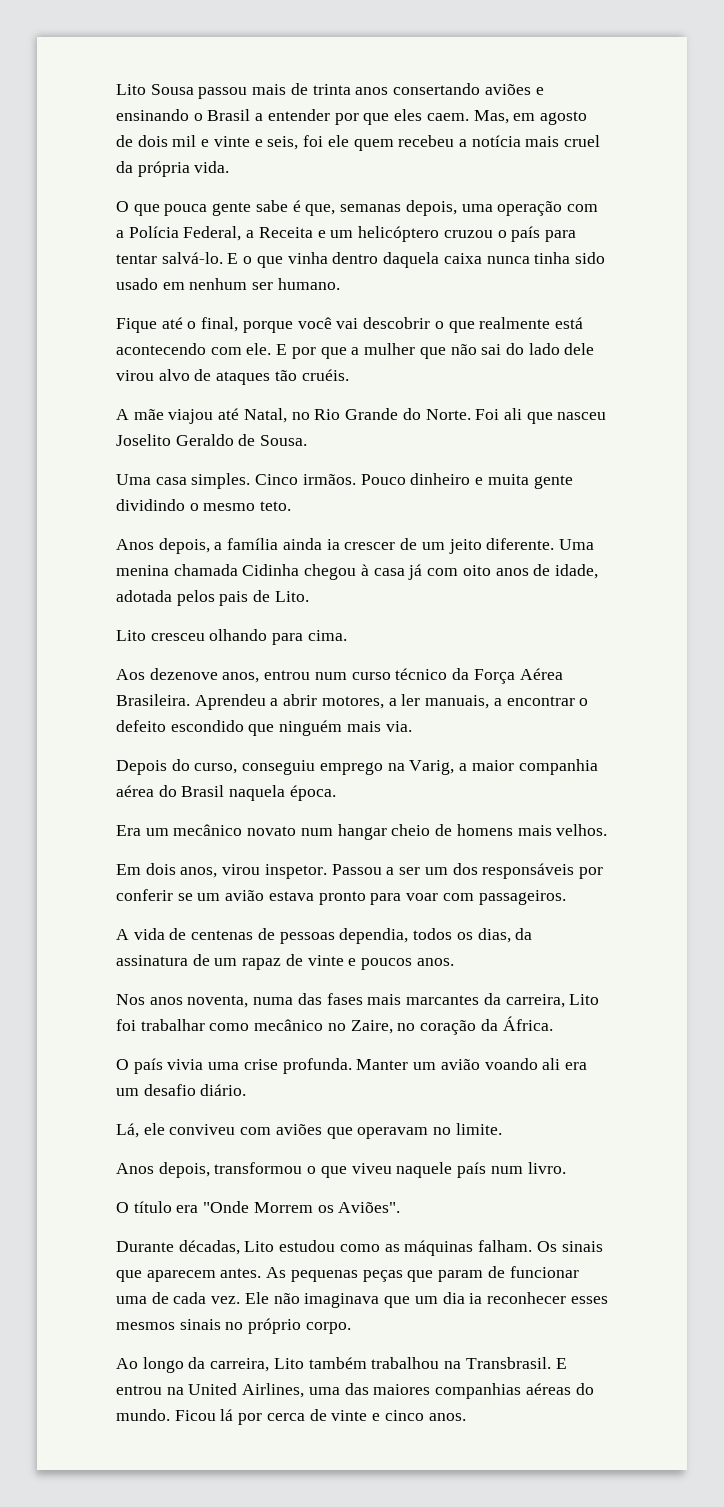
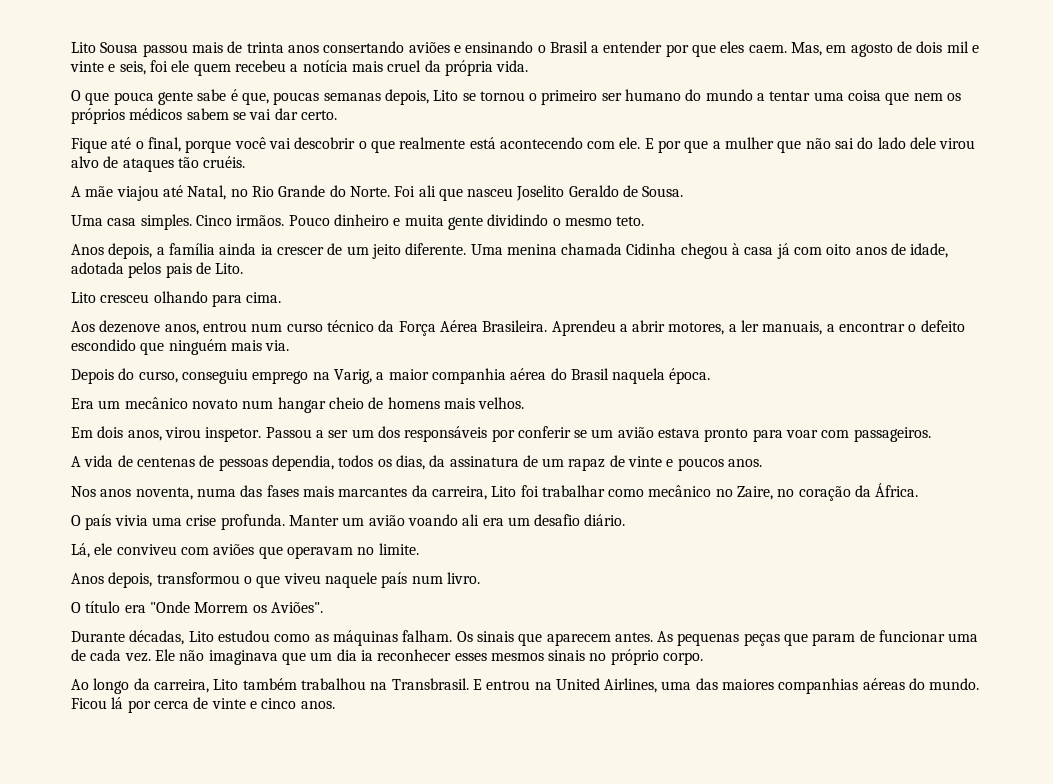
- O que pouca gente sabe é que, semanas depois, uma operação com a Polícia Federal, a Receita e um helicóptero cruzou o país para tentar salvá-lo. E o que vinha dentro daquela caixa nunca tinha sido usado em nenhum ser humano.
+ O que pouca gente sabe é que, poucas semanas depois, Lito se tornou o primeiro ser humano do mundo a tentar uma coisa que nem os próprios médicos sabem se vai dar certo.

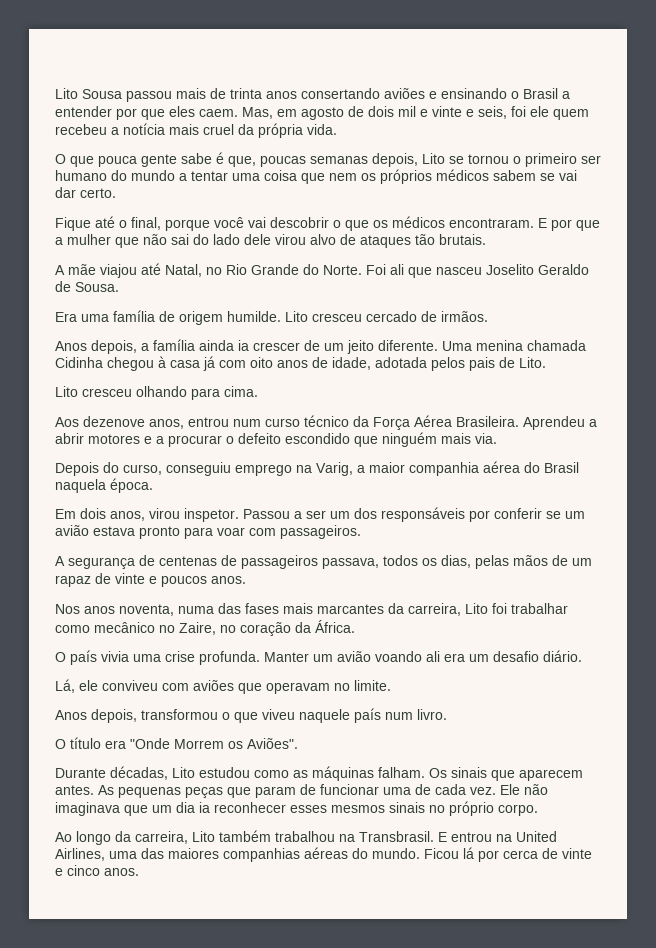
- Fique até o final, porque você vai descobrir o que realmente está acontecendo com ele.
+ Fique até o final, porque você vai descobrir o que os médicos encontraram.
- E por que a mulher que não sai do lado dele virou alvo de ataques tão cruéis.
+ E por que a mulher que não sai do lado dele virou alvo de ataques tão brutais.
- Uma casa simples. Cinco irmãos. Pouco dinheiro e muita gente dividindo o mesmo teto.
+ Era uma família de origem humilde. Lito cresceu cercado de irmãos.
- Aprendeu a abrir motores, a ler manuais, a encontrar o defeito escondido que ninguém mais via.
+ Aprendeu a abrir motores e a procurar o defeito escondido que ninguém mais via.
- Era um mecânico novato num hangar cheio de homens mais velhos.
- A vida de centenas de pessoas dependia, todos os dias, da assinatura de um rapaz de vinte e poucos anos.
+ A segurança de centenas de passageiros passava, todos os dias, pelas mãos de um rapaz de vinte e poucos anos.

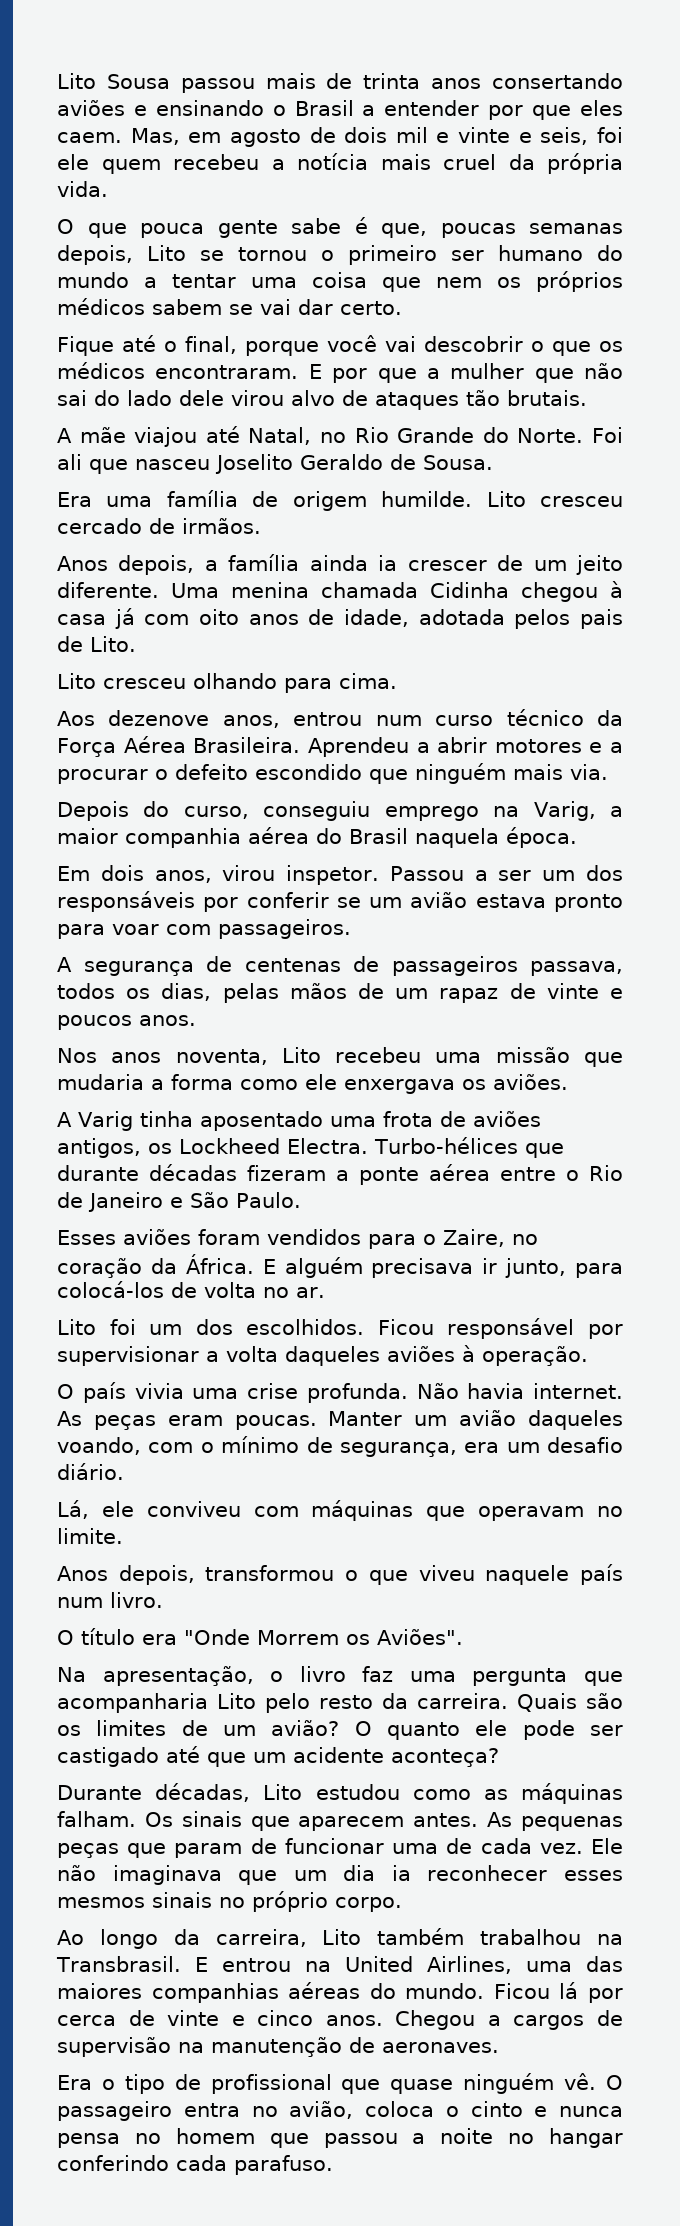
- Nos anos noventa, numa das fases mais marcantes da carreira, Lito foi trabalhar como mecânico no Zaire, no coração da África.
+ Nos anos noventa, Lito recebeu uma missão que mudaria a forma como ele enxergava os aviões.
+ A Varig tinha aposentado uma frota de aviões antigos, os Lockheed Electra. Turbo-hélices que durante décadas fizeram a ponte aérea entre o Rio de Janeiro e São Paulo.
+ Esses aviões foram vendidos para o Zaire, no coração da África. E alguém precisava ir junto, para colocá-los de volta no ar.
+ Lito foi um dos escolhidos. Ficou responsável por supervisionar a volta daqueles aviões à operação.
- Manter um avião voando ali era um desafio diário.
+ Não havia internet. As peças eram poucas. Manter um avião daqueles voando, com o mínimo de segurança, era um desafio diário.
- Lá, ele conviveu com aviões que operavam no limite.
+ Lá, ele conviveu com máquinas que operavam no limite.
+ Na apresentação, o livro faz uma pergunta que acompanharia Lito pelo resto da carreira. Quais são os limites de um avião? O quanto ele pode ser castigado até que um acidente aconteça?
+ Chegou a cargos de supervisão na manutenção de aeronaves.
+ Era o tipo de profissional que quase ninguém vê. O passageiro entra no avião, coloca o cinto e nunca pensa no homem que passou a noite no hangar conferindo cada parafuso.

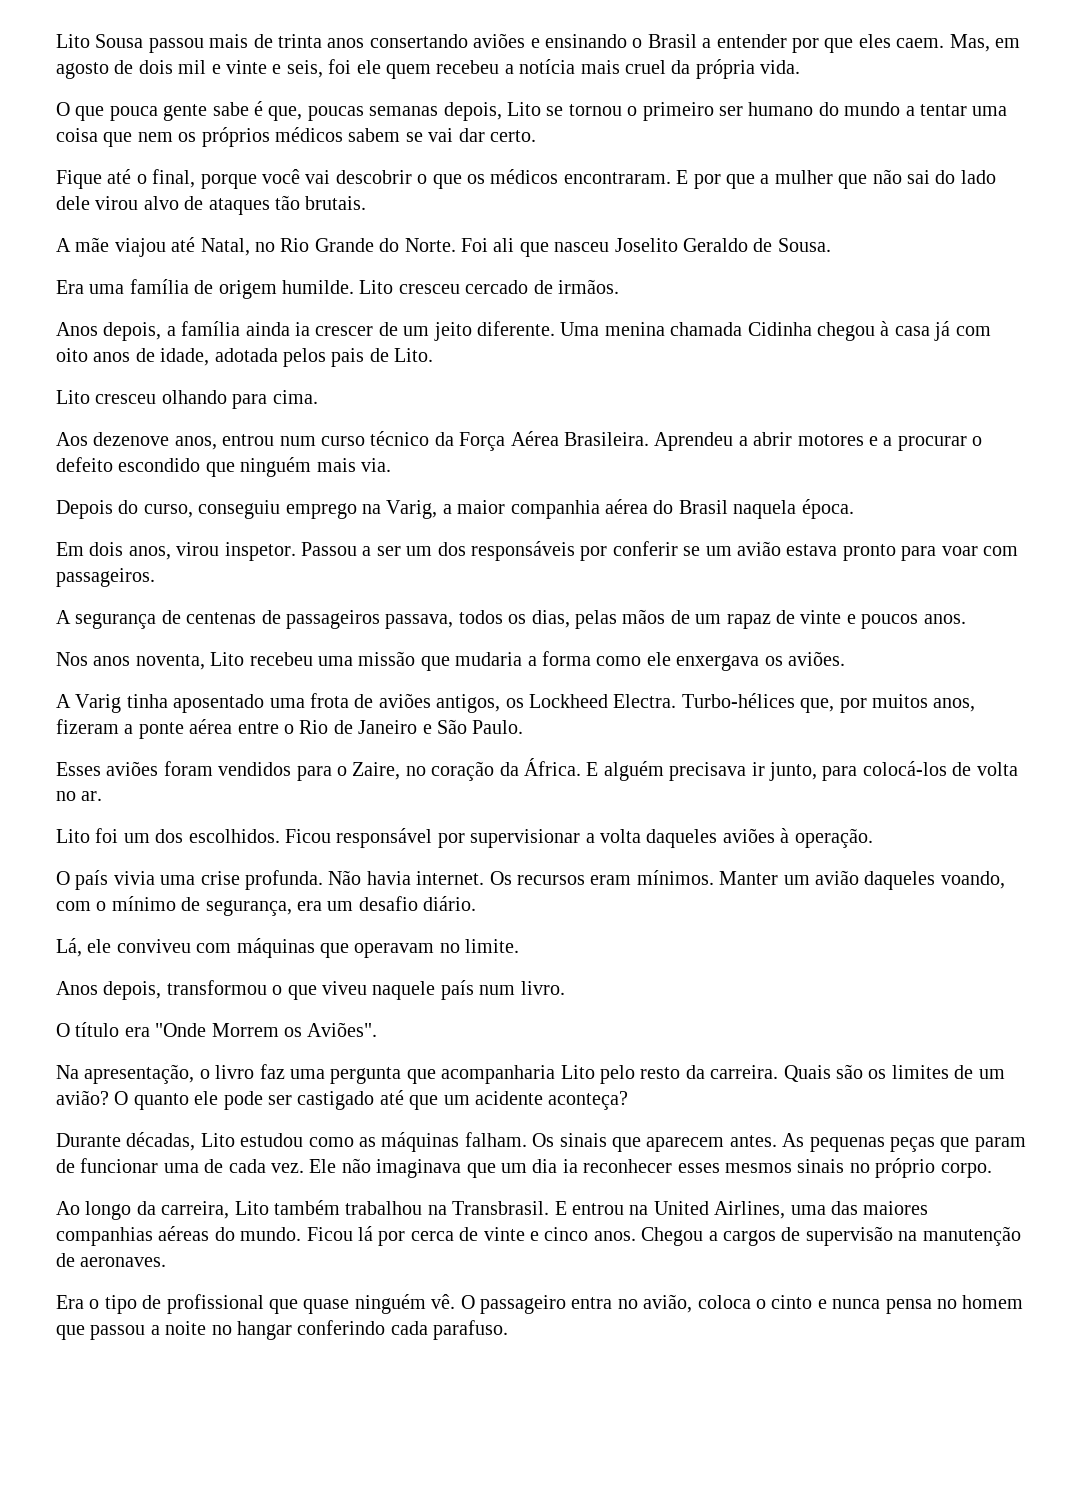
- Turbo-hélices que durante décadas fizeram a ponte aérea entre o Rio de Janeiro e São Paulo.
+ Turbo-hélices que, por muitos anos, fizeram a ponte aérea entre o Rio de Janeiro e São Paulo.
- As peças eram poucas.
+ Os recursos eram mínimos.

